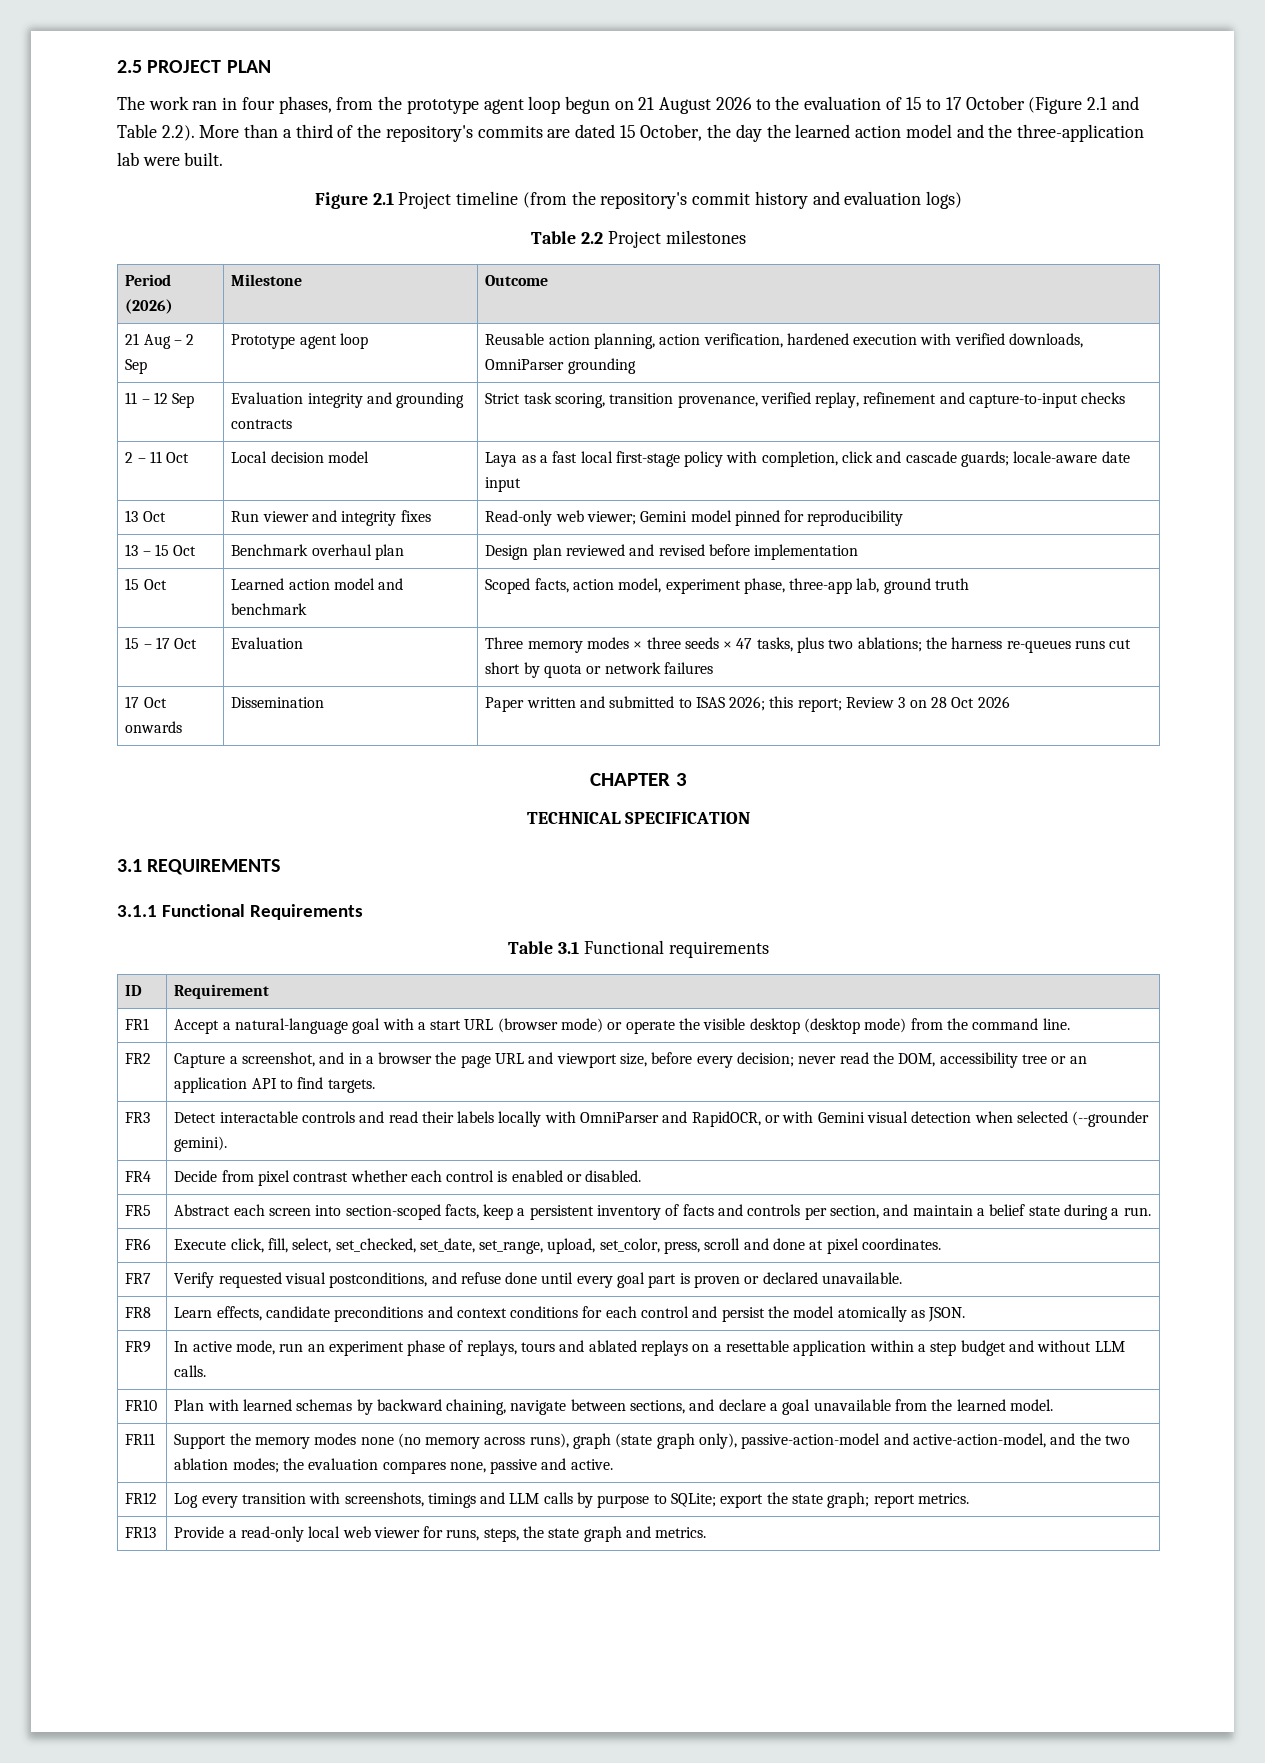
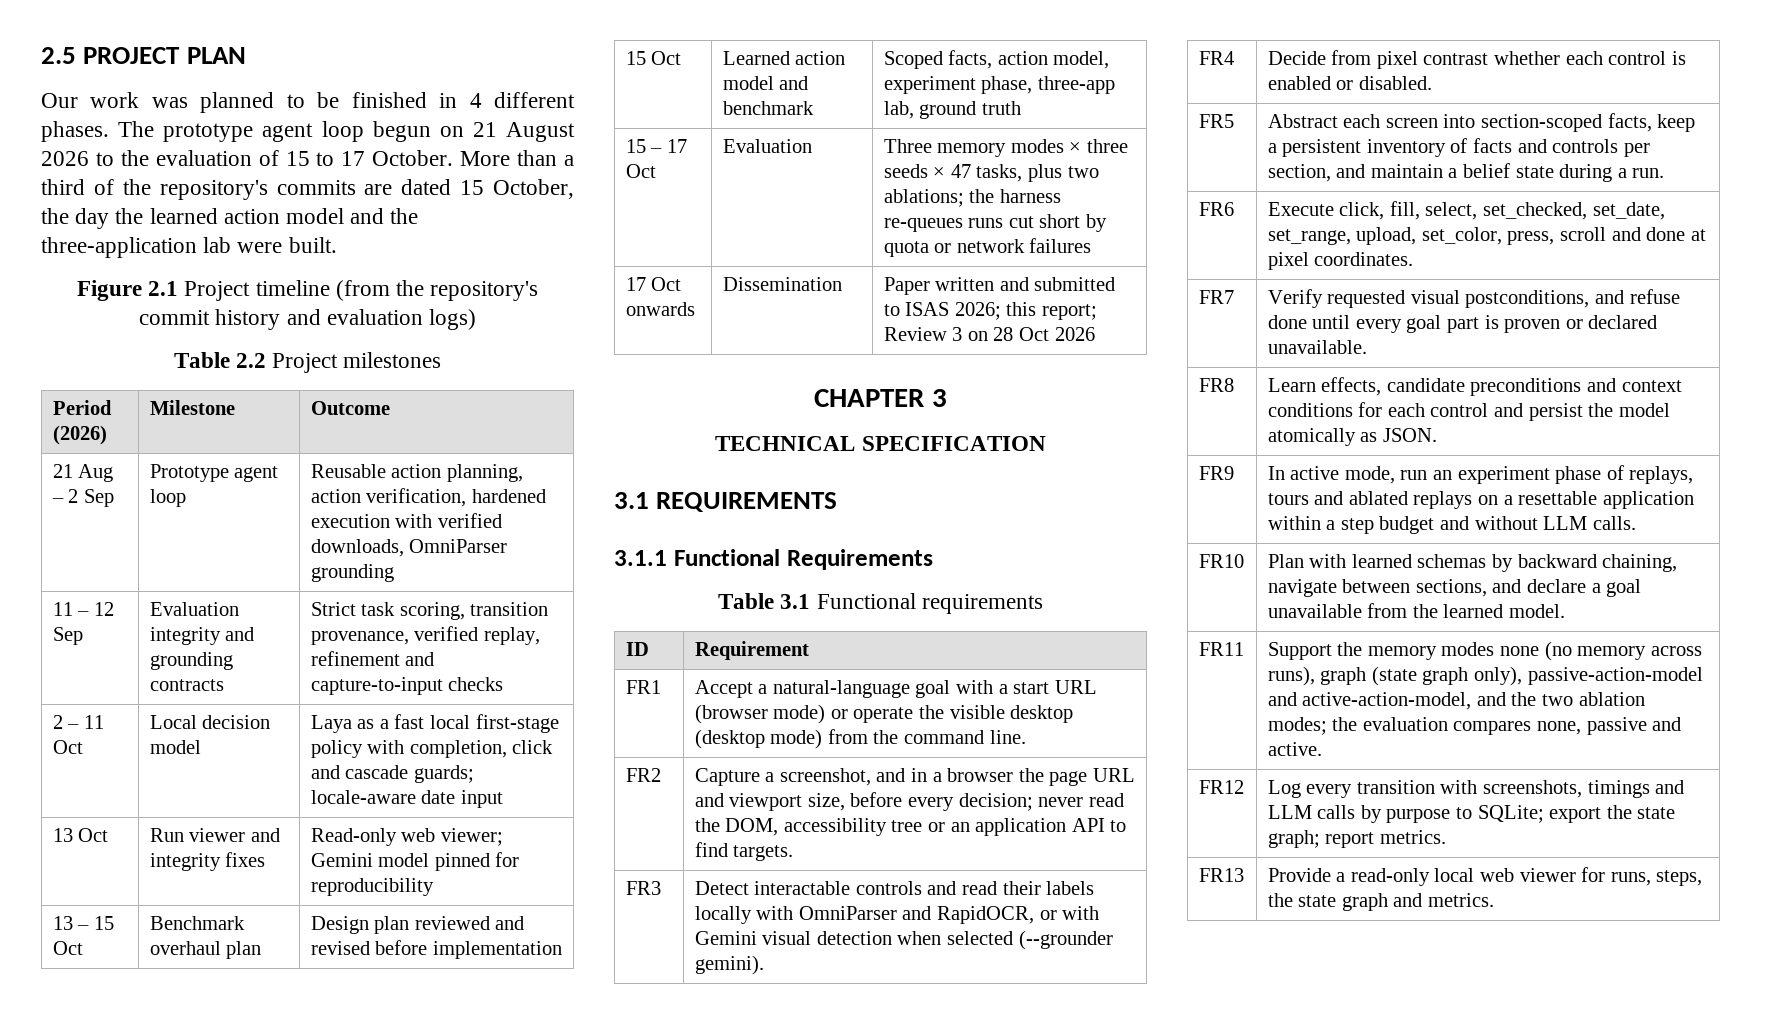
- The work ran in four phases, from the prototype agent loop begun on 21 August 2026 to the evaluation of 15 to 17 October (Figure 2.1 and Table 2.2). More than a third of the repository's commits are dated 15 October, the day the learned action model and the three-application lab were built.
+ Our work was planned to be finished in 4 different phases. The prototype agent loop begun on 21 August 2026 to the evaluation of 15 to 17 October. More than a third of the repository's commits are dated 15 October, the day the learned action model and the three-application lab were built.

